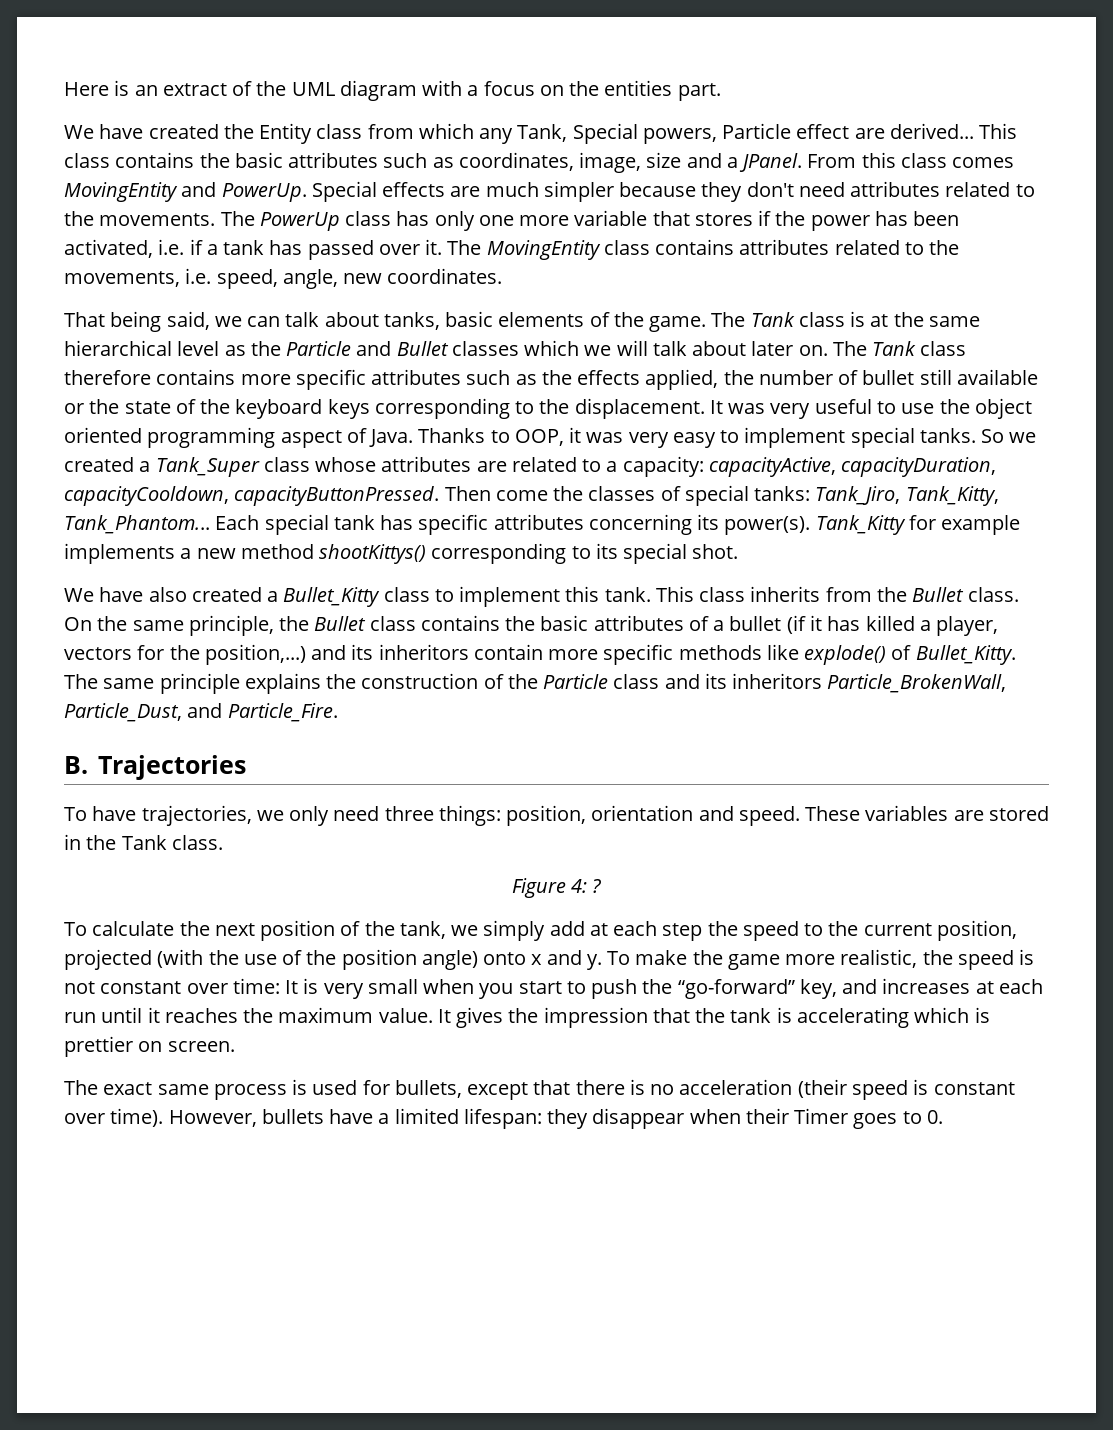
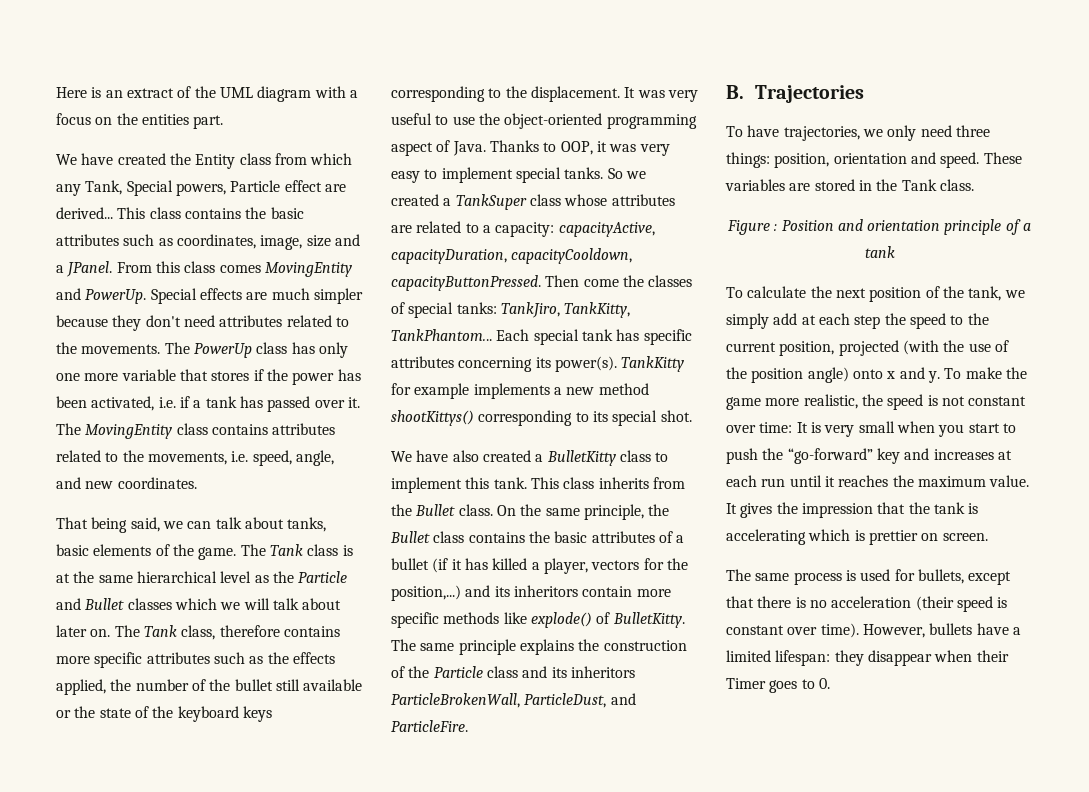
- The MovingEntity class contains attributes related to the movements, i.e. speed, angle, new coordinates.
+ The MovingEntity class contains attributes related to the movements, i.e. speed, angle, and new coordinates.
- The Tank class therefore contains more specific attributes such as the effects applied, the number of bullet still available or the state of the keyboard keys corresponding to the displacement.
+ The Tank class, therefore contains more specific attributes such as the effects applied, the number of the bullet still available or the state of the keyboard keys corresponding to the displacement.
- It was very useful to use the object oriented programming aspect of Java.
+ It was very useful to use the object-oriented programming aspect of Java.
- So we created a Tank_Super class whose attributes are related to a capacity: capacityActive, capacityDuration, capacityCooldown, capacityButtonPressed.
+ So we created a TankSuper class whose attributes are related to a capacity: capacityActive, capacityDuration, capacityCooldown, capacityButtonPressed.
- Then come the classes of special tanks: Tank_Jiro, Tank_Kitty, Tank_Phantom...
+ Then come the classes of special tanks: TankJiro, TankKitty, TankPhantom...
- Tank_Kitty for example implements a new method shootKittys() corresponding to its special shot.
+ TankKitty for example implements a new method shootKittys() corresponding to its special shot.
- We have also created a Bullet_Kitty class to implement this tank.
+ We have also created a BulletKitty class to implement this tank.
- On the same principle, the Bullet class contains the basic attributes of a bullet (if it has killed a player, vectors for the position,...) and its inheritors contain more specific methods like explode() of Bullet_Kitty.
+ On the same principle, the Bullet class contains the basic attributes of a bullet (if it has killed a player, vectors for the position,...) and its inheritors contain more specific methods like explode() of BulletKitty.
- The same principle explains the construction of the Particle class and its inheritors Particle_BrokenWall, Particle_Dust, and Particle_Fire.
+ The same principle explains the construction of the Particle class and its inheritors ParticleBrokenWall, ParticleDust, and ParticleFire.
- Figure 4: ?
+ Figure : Position and orientation principle of a tank
- To make the game more realistic, the speed is not constant over time: It is very small when you start to push the “go-forward” key, and increases at each run until it reaches the maximum value.
+ To make the game more realistic, the speed is not constant over time: It is very small when you start to push the “go-forward” key and increases at each run until it reaches the maximum value.
- The exact same process is used for bullets, except that there is no acceleration (their speed is constant over time).
+ The same process is used for bullets, except that there is no acceleration (their speed is constant over time).

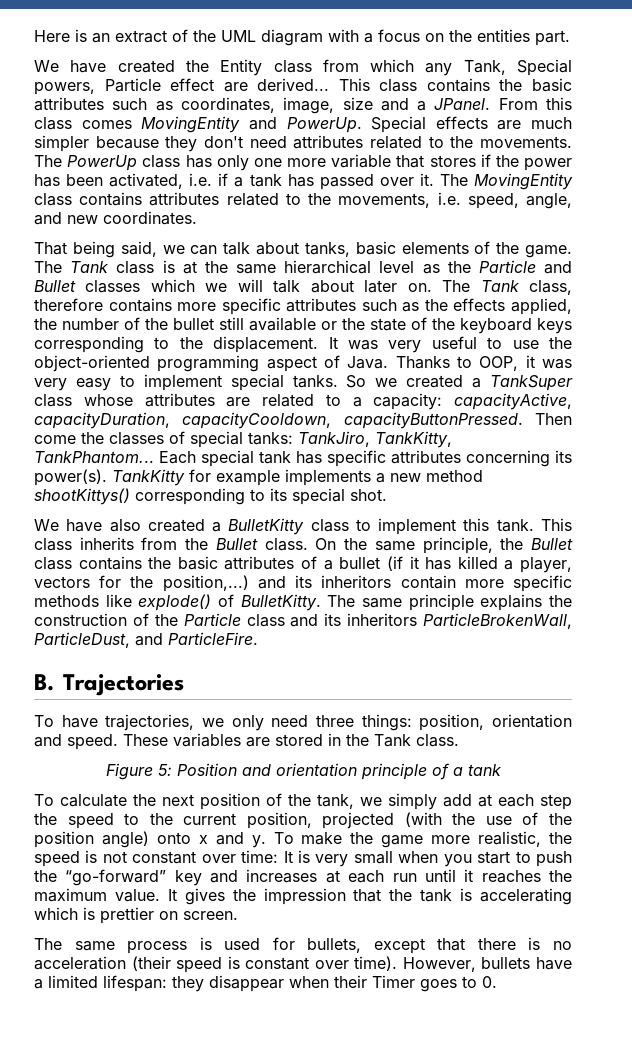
- Figure : Position and orientation principle of a tank
+ Figure 5: Position and orientation principle of a tank

